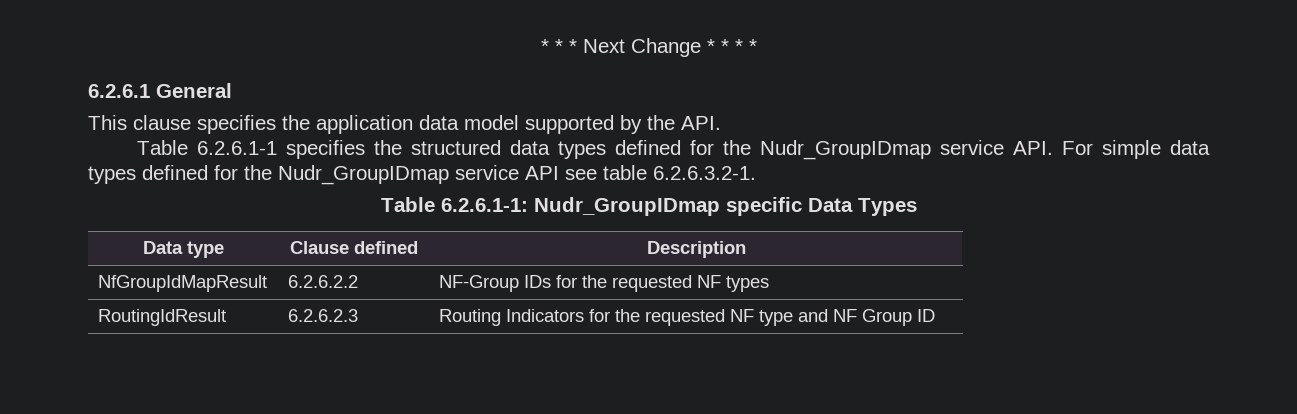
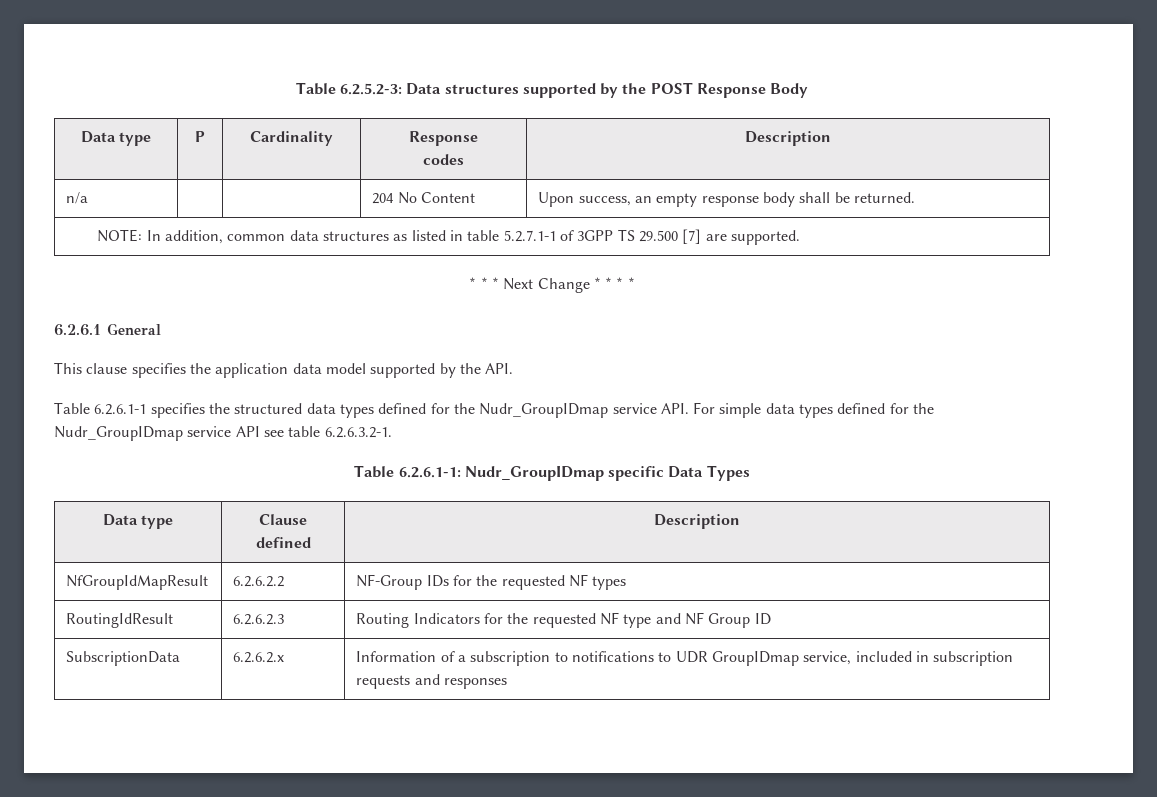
+ Table 6.2.5.2-3: Data structures supported by the POST Response Body
+ Data type | P | Cardinality | Response
+ codes | Description
+ n/a | | | 204 No Content | Upon success, an empty response body shall be returned.
+ NOTE: In addition, common data structures as listed in table 5.2.7.1-1 of 3GPP TS 29.500 [7] are supported.
+ SubscriptionData | 6.2.6.2.x | Information of a subscription to notifications to UDR GroupIDmap service, included in subscription requests and responses

